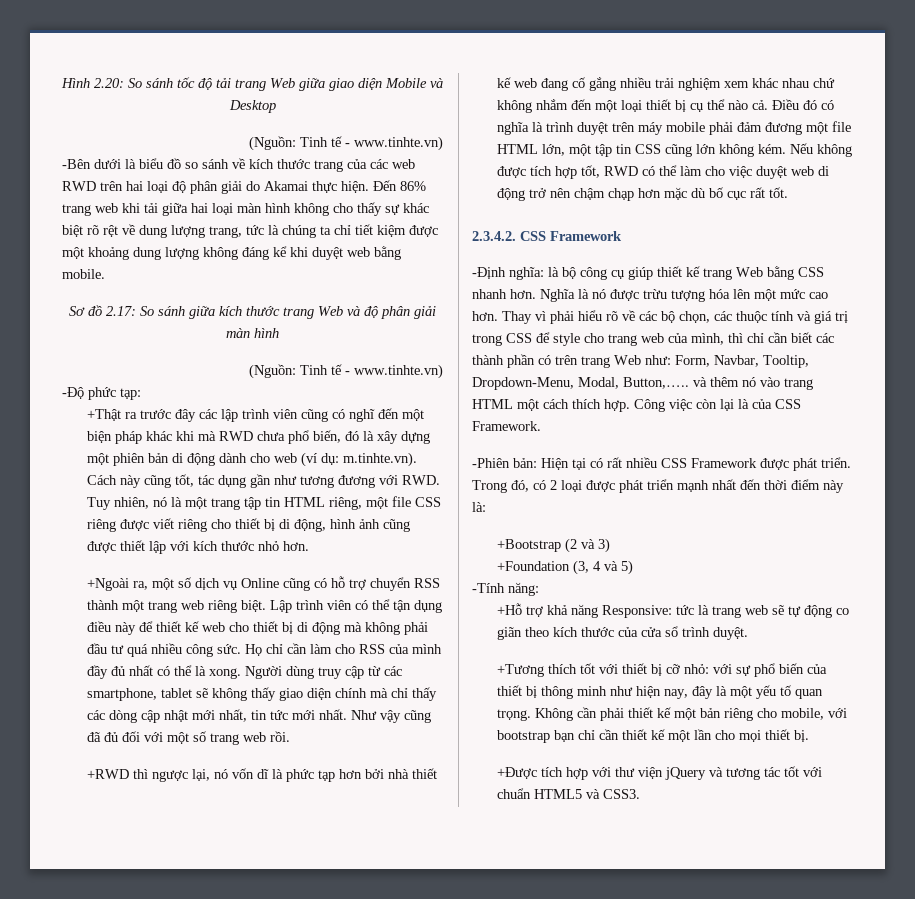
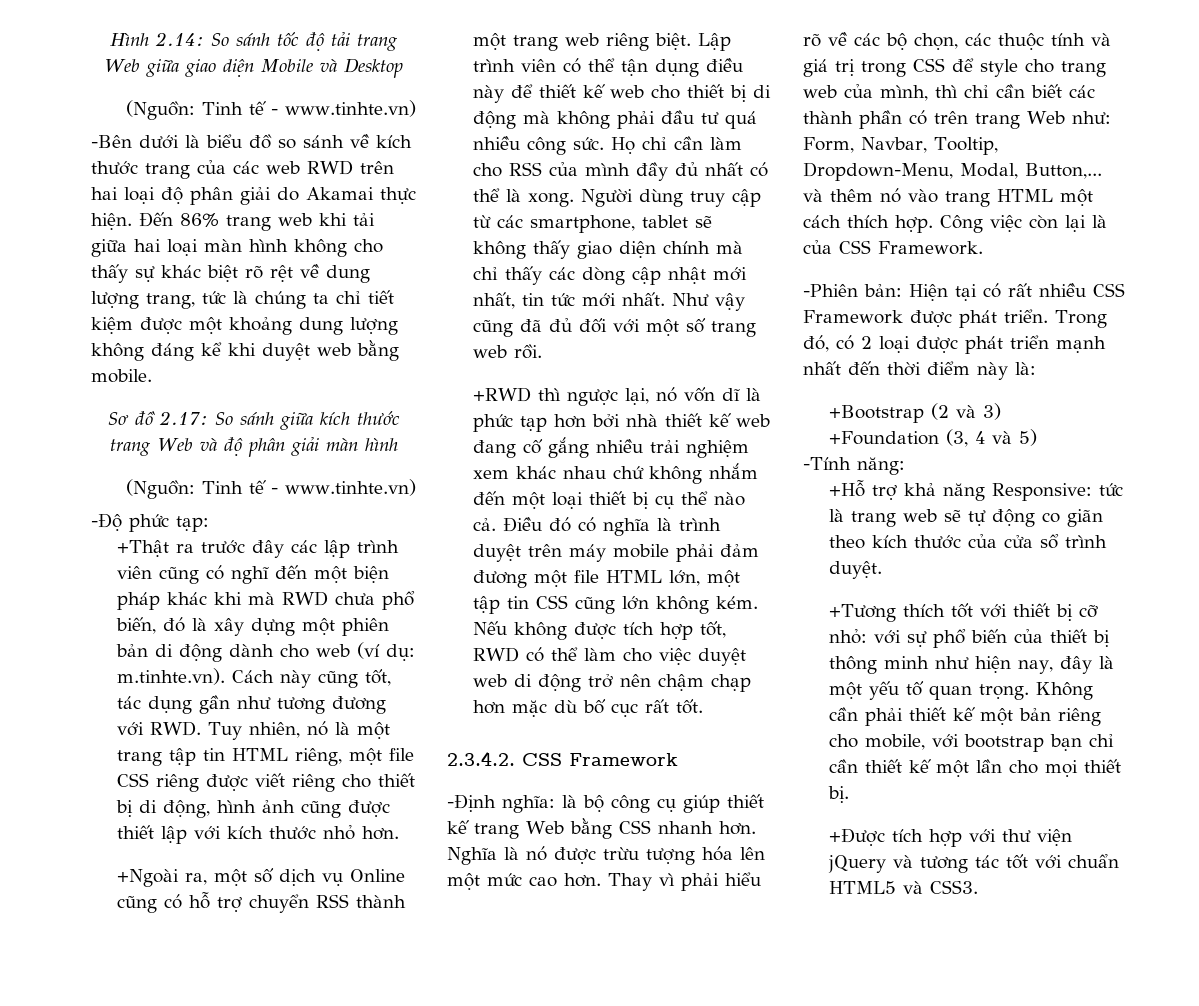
- Hình 2.20: So sánh tốc độ tải trang Web giữa giao diện Mobile và Desktop
+ Hình 2.14: So sánh tốc độ tải trang Web giữa giao diện Mobile và Desktop
- Thay vì phải hiểu rõ về các bộ chọn, các thuộc tính và giá trị trong CSS để style cho trang web của mình, thì chỉ cần biết các thành phần có trên trang Web như: Form, Navbar, Tooltip, Dropdown-Menu, Modal, Button,….. và thêm nó vào trang HTML một cách thích hợp.
+ Thay vì phải hiểu rõ về các bộ chọn, các thuộc tính và giá trị trong CSS để style cho trang web của mình, thì chỉ cần biết các thành phần có trên trang Web như: Form, Navbar, Tooltip, Dropdown-Menu, Modal, Button,... và thêm nó vào trang HTML một cách thích hợp.

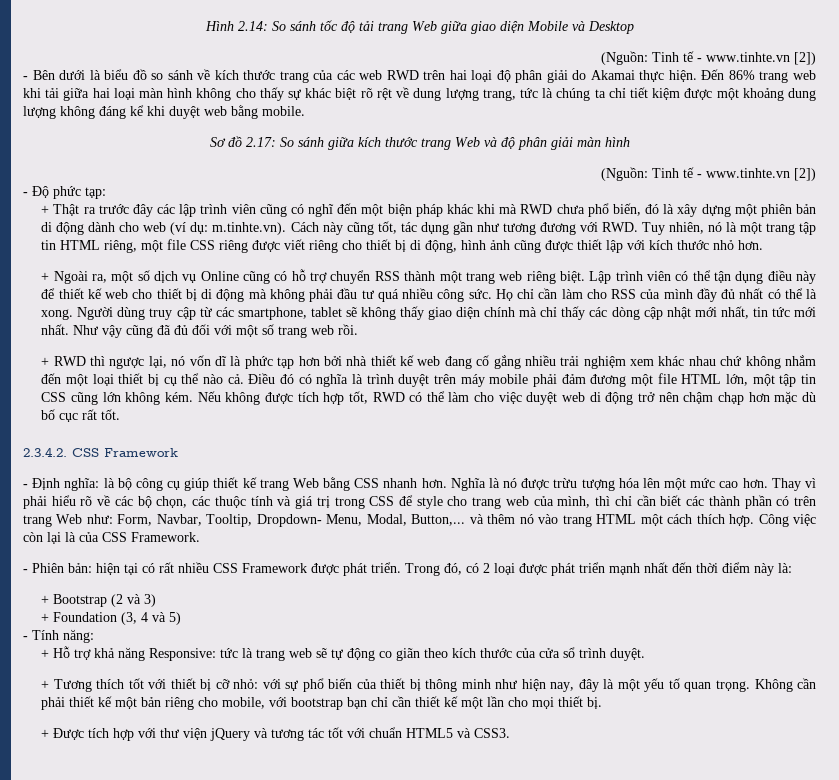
  Hình 2.14: So sánh tốc độ tải trang Web giữa giao diện Mobile và Desktop
- (Nguồn: Tinh tế - www.tinhte.vn)
- -Bên dưới là biểu đồ so sánh về kích thước trang của các web RWD trên hai loại độ phân giải do Akamai thực hiện.
+ (Nguồn: Tinh tế - www.tinhte.vn [2])
+ - Bên dưới là biểu đồ so sánh về kích thước trang của các web RWD trên hai loại độ phân giải do Akamai thực hiện.
  Sơ đồ 2.17: So sánh giữa kích thước trang Web và độ phân giải màn hình
- (Nguồn: Tinh tế - www.tinhte.vn)
- -Độ phức tạp:
+ (Nguồn: Tinh tế - www.tinhte.vn [2])
+ - Độ phức tạp:
- +Thật ra trước đây các lập trình viên cũng có nghĩ đến một biện pháp khác khi mà RWD chưa phổ biến, đó là xây dựng một phiên bản di động dành cho web (ví dụ:
+ + Thật ra trước đây các lập trình viên cũng có nghĩ đến một biện pháp khác khi mà RWD chưa phổ biến, đó là xây dựng một phiên bản di động dành cho web (ví dụ:
- +Ngoài ra, một số dịch vụ Online cũng có hỗ trợ chuyển RSS thành một trang web riêng biệt.
+ + Ngoài ra, một số dịch vụ Online cũng có hỗ trợ chuyển RSS thành một trang web riêng biệt.
- +RWD thì ngược lại, nó vốn dĩ là phức tạp hơn bởi nhà thiết kế web đang cố gắng nhiều trải nghiệm xem khác nhau chứ không nhắm đến một loại thiết bị cụ thể nào cả.
+ + RWD thì ngược lại, nó vốn dĩ là phức tạp hơn bởi nhà thiết kế web đang cố gắng nhiều trải nghiệm xem khác nhau chứ không nhắm đến một loại thiết bị cụ thể nào cả.
- -Định nghĩa: là bộ công cụ giúp thiết kế trang Web bằng CSS nhanh hơn.
+ - Định nghĩa: là bộ công cụ giúp thiết kế trang Web bằng CSS nhanh hơn.
- Thay vì phải hiểu rõ về các bộ chọn, các thuộc tính và giá trị trong CSS để style cho trang web của mình, thì chỉ cần biết các thành phần có trên trang Web như: Form, Navbar, Tooltip, Dropdown-Menu, Modal, Button,... và thêm nó vào trang HTML một cách thích hợp.
+ Thay vì phải hiểu rõ về các bộ chọn, các thuộc tính và giá trị trong CSS để style cho trang web của mình, thì chỉ cần biết các thành phần có trên trang Web như: Form, Navbar, Tooltip, Dropdown- Menu, Modal, Button,... và thêm nó vào trang HTML một cách thích hợp.
- -Phiên bản: Hiện tại có rất nhiều CSS Framework được phát triển.
+ - Phiên bản: hiện tại có rất nhiều CSS Framework được phát triển.
- +Bootstrap (2 và 3)
+ + Bootstrap (2 và 3)
- +Foundation (3, 4 và 5)
+ + Foundation (3, 4 và 5)
- -Tính năng:
+ - Tính năng:
- +Hỗ trợ khả năng Responsive: tức là trang web sẽ tự động co giãn theo kích thước của cửa sổ trình duyệt.
+ + Hỗ trợ khả năng Responsive: tức là trang web sẽ tự động co giãn theo kích thước của cửa sổ trình duyệt.
- +Tương thích tốt với thiết bị cỡ nhỏ: với sự phổ biến của thiết bị thông minh như hiện nay, đây là một yếu tố quan trọng.
+ + Tương thích tốt với thiết bị cỡ nhỏ: với sự phổ biến của thiết bị thông minh như hiện nay, đây là một yếu tố quan trọng.
- +Được tích hợp với thư viện jQuery và tương tác tốt với chuẩn HTML5 và CSS3.
+ + Được tích hợp với thư viện jQuery và tương tác tốt với chuẩn HTML5 và CSS3.

